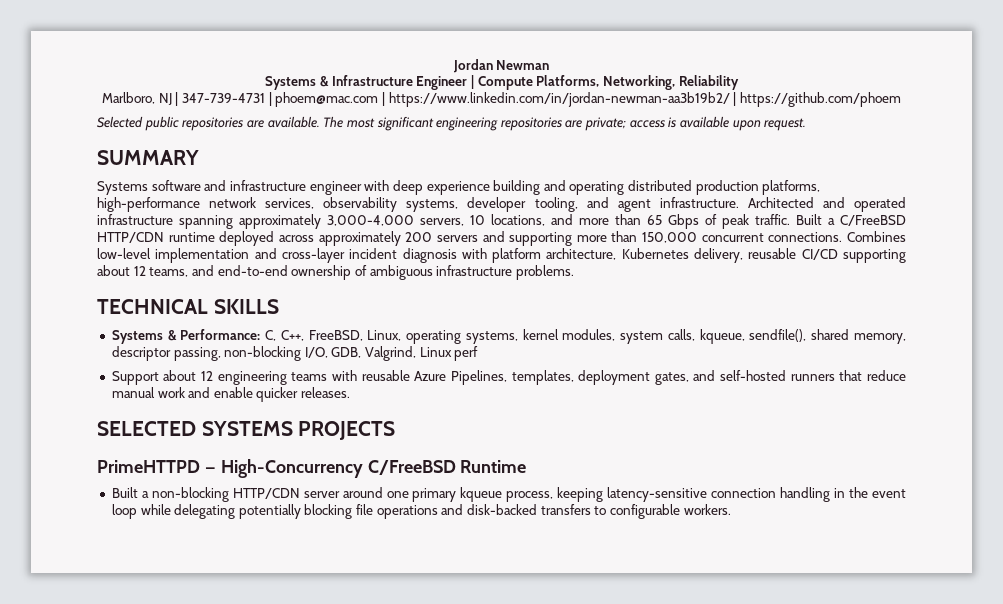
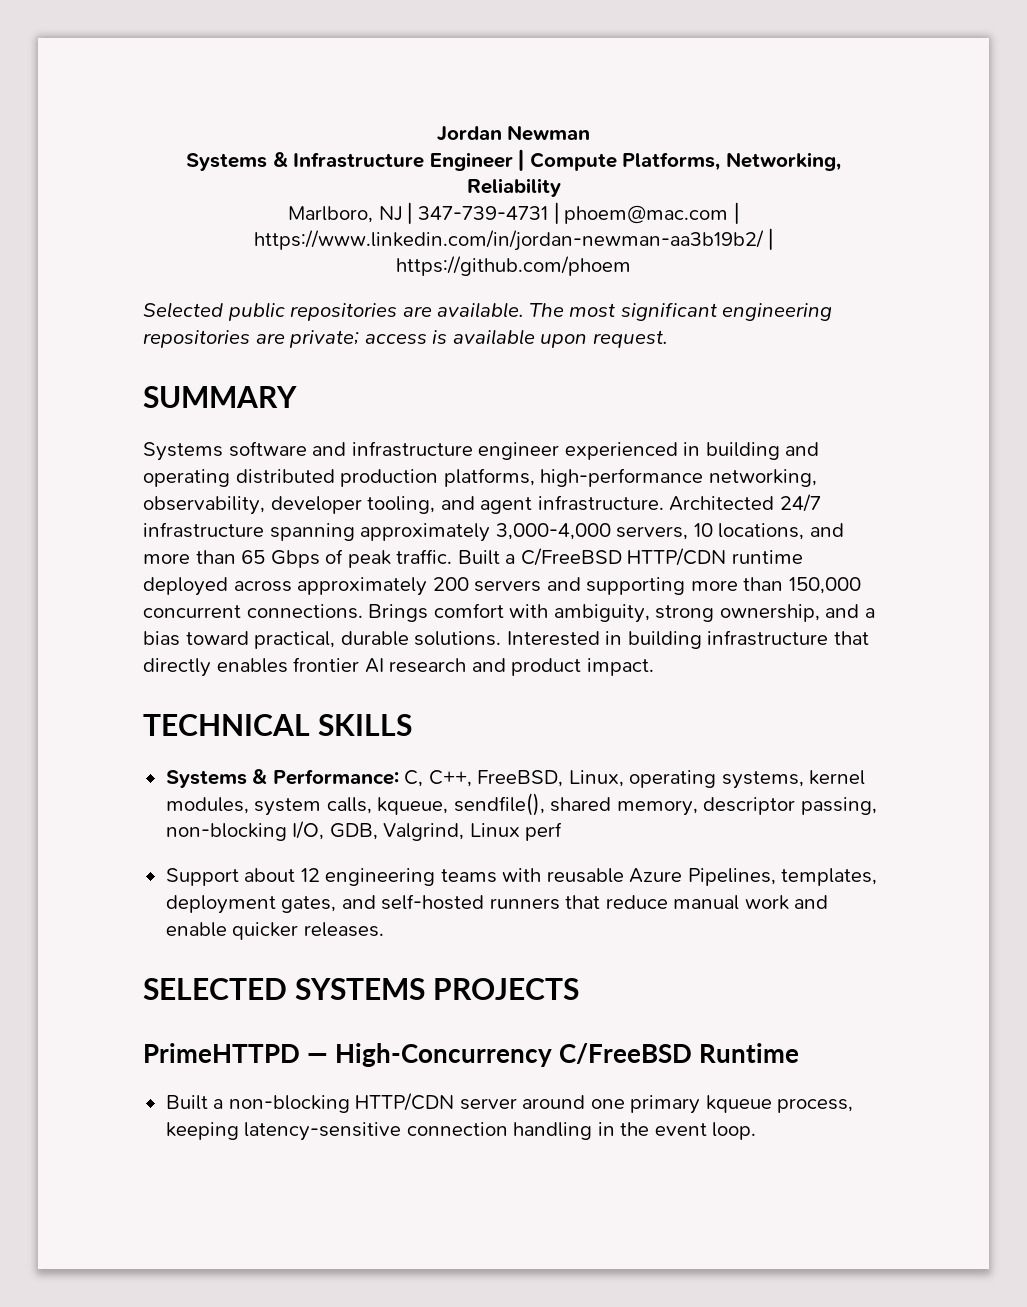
- Systems software and infrastructure engineer with deep experience building and operating distributed production platforms, high-performance network services, observability systems, developer tooling, and agent infrastructure.
+ Systems software and infrastructure engineer experienced in building and operating distributed production platforms, high-performance networking, observability, developer tooling, and agent infrastructure.
- Architected and operated infrastructure spanning approximately 3,000-4,000 servers, 10 locations, and more than 65 Gbps of peak traffic.
+ Architected 24/7 infrastructure spanning approximately 3,000-4,000 servers, 10 locations, and more than 65 Gbps of peak traffic.
- Combines low-level implementation and cross-layer incident diagnosis with platform architecture, Kubernetes delivery, reusable CI/CD supporting about 12 teams, and end-to-end ownership of ambiguous infrastructure problems.
+ Brings comfort with ambiguity, strong ownership, and a bias toward practical, durable solutions. Interested in building infrastructure that directly enables frontier AI research and product impact.
- Built a non-blocking HTTP/CDN server around one primary kqueue process, keeping latency-sensitive connection handling in the event loop while delegating potentially blocking file operations and disk-backed transfers to configurable workers.
+ Built a non-blocking HTTP/CDN server around one primary kqueue process, keeping latency-sensitive connection handling in the event loop.

